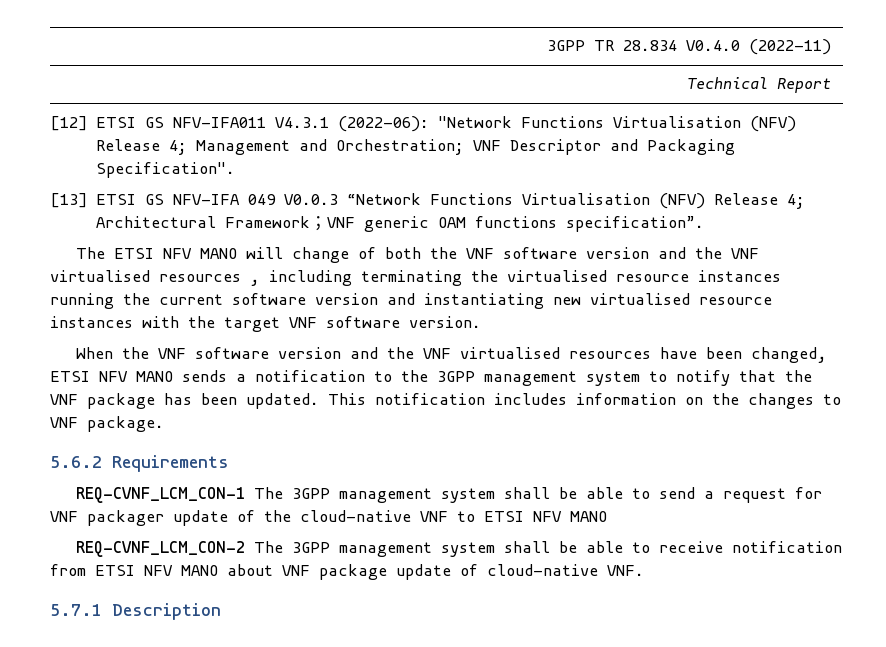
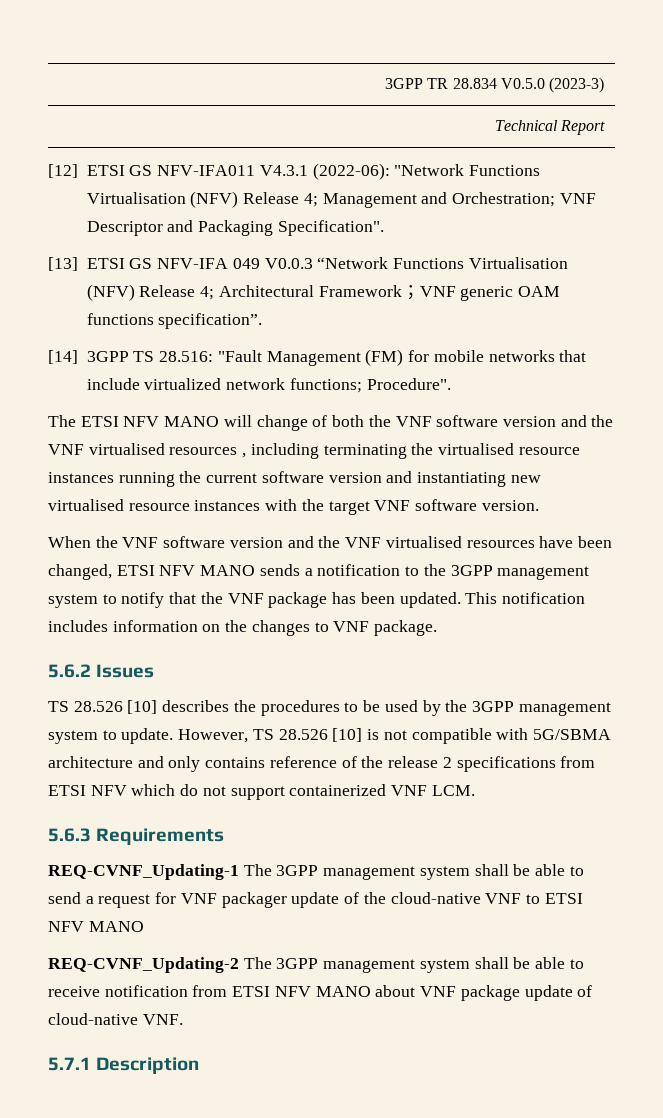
- 3GPP TR 28.834 V0.4.0 (2022-11)
+ 3GPP TR 28.834 V0.5.0 (2023-3)
+ [14] 3GPP TS 28.516: "Fault Management (FM) for mobile networks that include virtualized network functions; Procedure".
- 5.6.2 Requirements
+ 5.6.2 Issues
+ TS 28.526 [10] describes the procedures to be used by the 3GPP management system to update. However, TS 28.526 [10] is not compatible with 5G/SBMA architecture and only contains reference of the release 2 specifications from ETSI NFV which do not support containerized VNF LCM.
+ 5.6.3 Requirements
- REQ-CVNF_LCM_CON-1 The 3GPP management system shall be able to send a request for VNF packager update of the cloud-native VNF to ETSI NFV MANO
+ REQ-CVNF_Updating-1 The 3GPP management system shall be able to send a request for VNF packager update of the cloud-native VNF to ETSI NFV MANO
- REQ-CVNF_LCM_CON-2 The 3GPP management system shall be able to receive notification from ETSI NFV MANO about VNF package update of cloud-native VNF.
+ REQ-CVNF_Updating-2 The 3GPP management system shall be able to receive notification from ETSI NFV MANO about VNF package update of cloud-native VNF.

